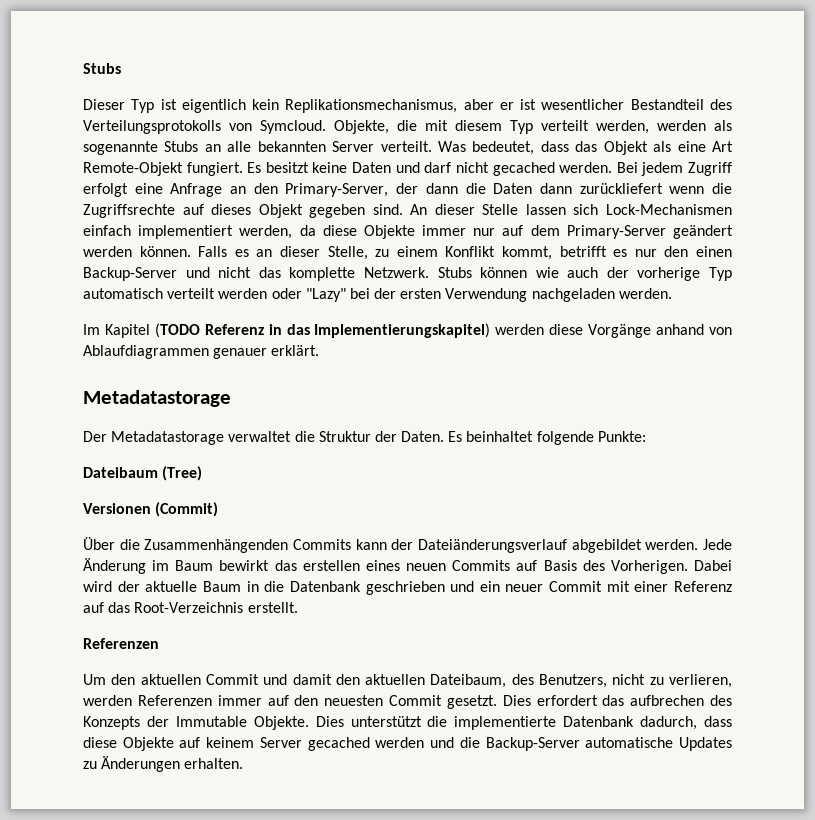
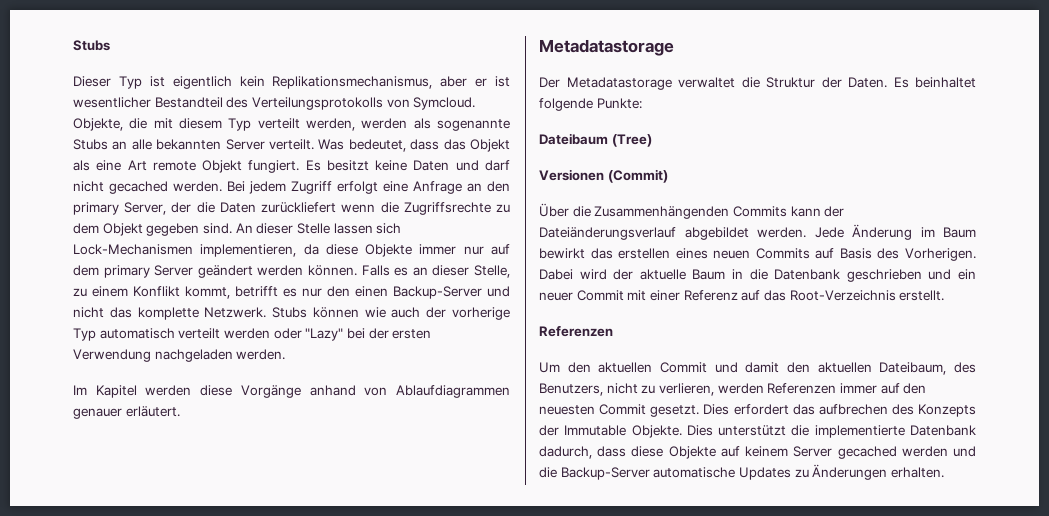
- Was bedeutet, dass das Objekt als eine Art Remote-Objekt fungiert.
+ Was bedeutet, dass das Objekt als eine Art remote Objekt fungiert.
- Bei jedem Zugriff erfolgt eine Anfrage an den Primary-Server, der dann die Daten dann zurückliefert wenn die Zugriffsrechte auf dieses Objekt gegeben sind.
+ Bei jedem Zugriff erfolgt eine Anfrage an den primary Server, der die Daten zurückliefert wenn die Zugriffsrechte zu dem Objekt gegeben sind.
- An dieser Stelle lassen sich Lock-Mechanismen einfach implementiert werden, da diese Objekte immer nur auf dem Primary-Server geändert werden können.
+ An dieser Stelle lassen sich Lock-Mechanismen implementieren, da diese Objekte immer nur auf dem primary Server geändert werden können.
- Im Kapitel (TODO Referenz in das Implementierungskapitel) werden diese Vorgänge anhand von Ablaufdiagrammen genauer erklärt.
+ Im Kapitel werden diese Vorgänge anhand von Ablaufdiagrammen genauer erläutert.

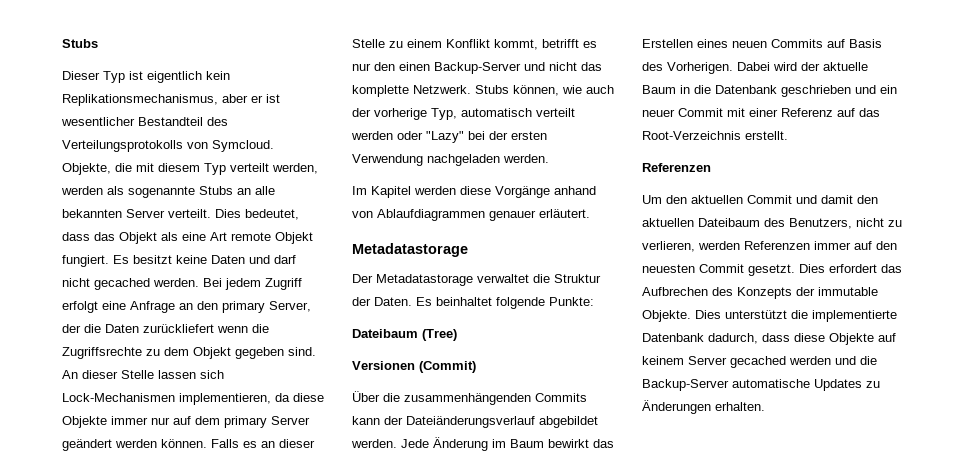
- Was bedeutet, dass das Objekt als eine Art remote Objekt fungiert.
+ Dies bedeutet, dass das Objekt als eine Art remote Objekt fungiert.
- Falls es an dieser Stelle, zu einem Konflikt kommt, betrifft es nur den einen Backup-Server und nicht das komplette Netzwerk.
+ Falls es an dieser Stelle zu einem Konflikt kommt, betrifft es nur den einen Backup-Server und nicht das komplette Netzwerk.
- Stubs können wie auch der vorherige Typ automatisch verteilt werden oder "Lazy" bei der ersten Verwendung nachgeladen werden.
+ Stubs können, wie auch der vorherige Typ, automatisch verteilt werden oder "Lazy" bei der ersten Verwendung nachgeladen werden.
- Über die Zusammenhängenden Commits kann der Dateiänderungsverlauf abgebildet werden.
+ Über die zusammenhängenden Commits kann der Dateiänderungsverlauf abgebildet werden.
- Jede Änderung im Baum bewirkt das erstellen eines neuen Commits auf Basis des Vorherigen.
+ Jede Änderung im Baum bewirkt das Erstellen eines neuen Commits auf Basis des Vorherigen.
- Um den aktuellen Commit und damit den aktuellen Dateibaum, des Benutzers, nicht zu verlieren, werden Referenzen immer auf den neuesten Commit gesetzt.
+ Um den aktuellen Commit und damit den aktuellen Dateibaum des Benutzers, nicht zu verlieren, werden Referenzen immer auf den neuesten Commit gesetzt.
- Dies erfordert das aufbrechen des Konzepts der Immutable Objekte.
+ Dies erfordert das Aufbrechen des Konzepts der immutable Objekte.

